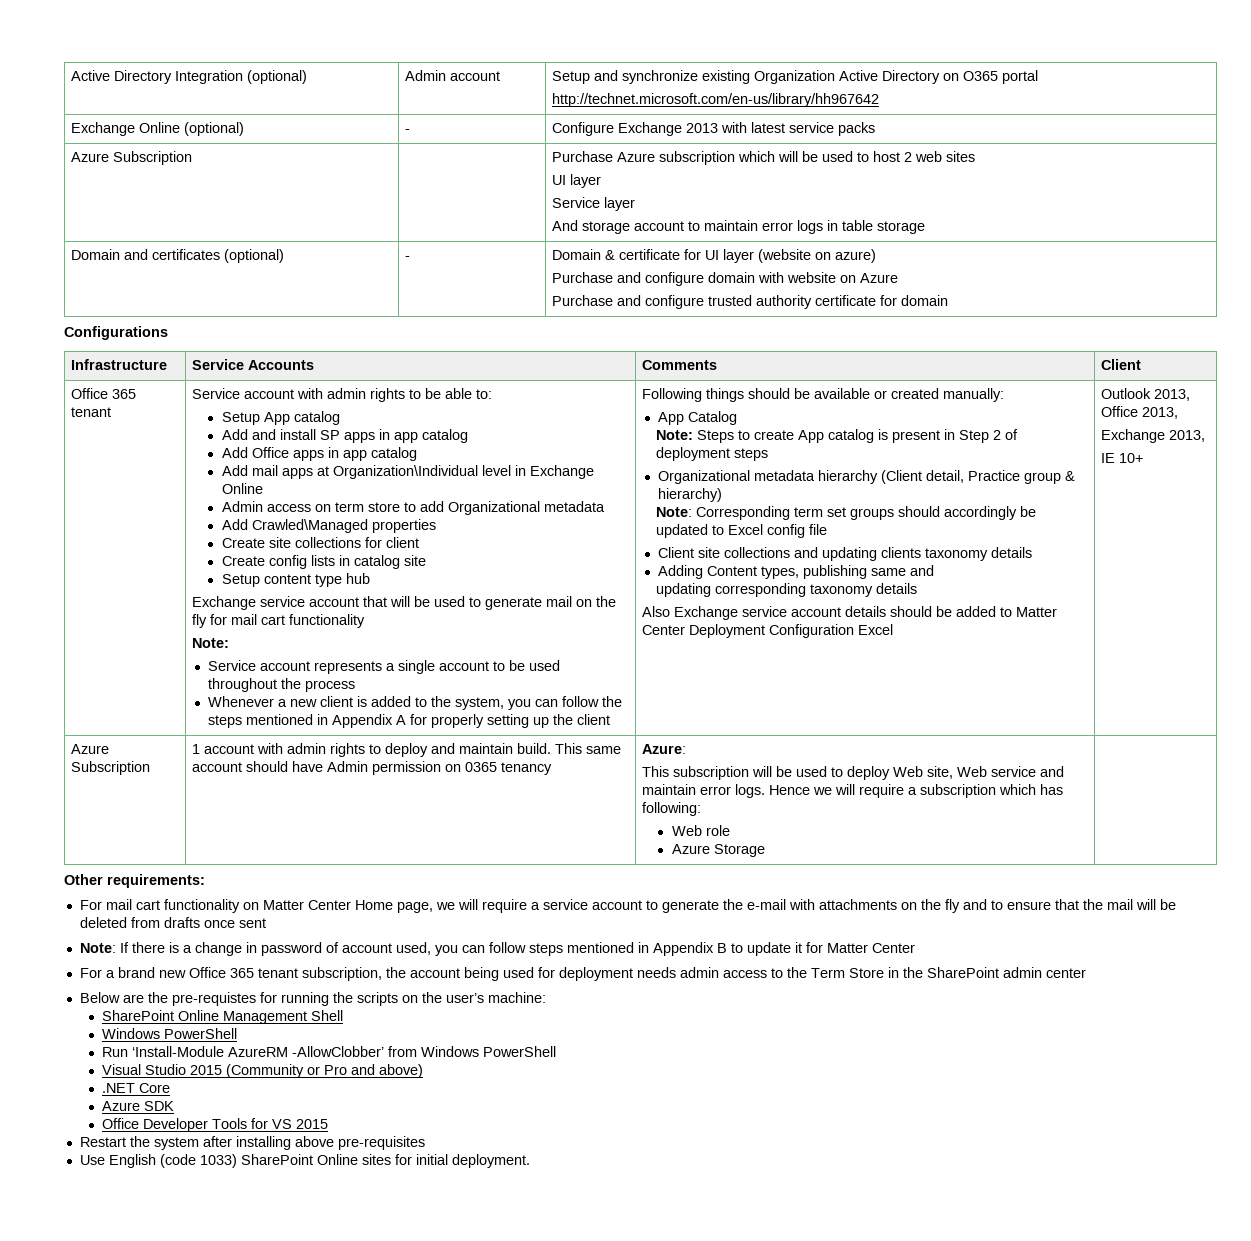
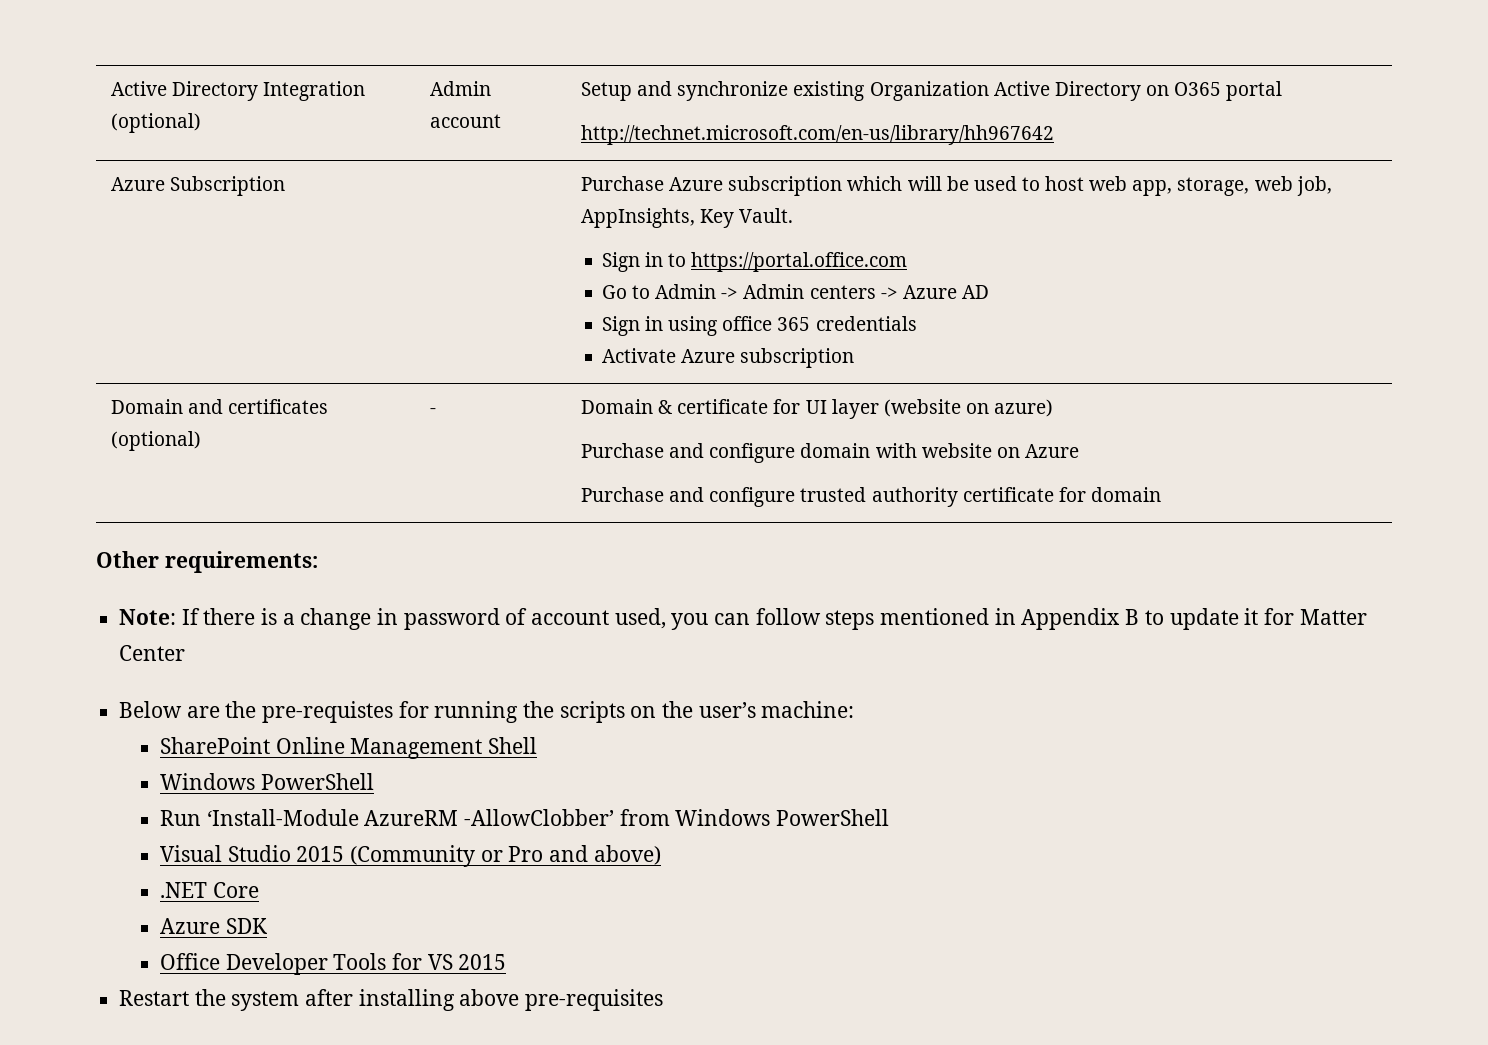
- Exchange Online (optional) | - | Configure Exchange 2013 with latest service packs
- Purchase Azure subscription which will be used to host 2 web sites
- UI layer
- Service layer
- And storage account to maintain error logs in table storage
+ Purchase Azure subscription which will be used to host web app, storage, web job, AppInsights, Key Vault.
+ Sign in to https://portal.office.com
+ Go to Admin -> Admin centers -> Azure AD
+ Sign in using office 365 credentials
+ Activate Azure subscription
- Configurations
- Infrastructure | Service Accounts | Comments | Client
- Office 365 tenant | Service account with admin rights to be able to:
- Setup App catalog
- Add and install SP apps in app catalog
- Add Office apps in app catalog
- Add mail apps at Organization\Individual level in Exchange Online
- Admin access on term store to add Organizational metadata
- Add Crawled\Managed properties
- Create site collections for client
- Create config lists in catalog site
- Setup content type hub
- Exchange service account that will be used to generate mail on the fly for mail cart functionality
- Note:
- Service account represents a single account to be used throughout the process
- Whenever a new client is added to the system, you can follow the steps mentioned in Appendix A for properly setting up the client | Following things should be available or created manually:
- App Catalog
- Note: Steps to create App catalog is present in Step 2 of deployment steps
- Organizational metadata hierarchy (Client detail, Practice group & hierarchy)
- Note: Corresponding term set groups should accordingly be updated to Excel config file
- Client site collections and updating clients taxonomy details
- Adding Content types, publishing same and
- updating corresponding taxonomy details
- Also Exchange service account details should be added to Matter Center Deployment Configuration Excel | Outlook 2013, Office 2013,
- Exchange 2013,
- IE 10+
- Azure Subscription | 1 account with admin rights to deploy and maintain build. This same account should have Admin permission on 0365 tenancy | Azure:
- This subscription will be used to deploy Web site, Web service and maintain error logs. Hence we will require a subscription which has following:
- Web role
- Azure Storage |
  Other requirements:
- For mail cart functionality on Matter Center Home page, we will require a service account to generate the e-mail with attachments on the fly and to ensure that the mail will be deleted from drafts once sent
- For a brand new Office 365 tenant subscription, the account being used for deployment needs admin access to the Term Store in the SharePoint admin center
- Use English (code 1033) SharePoint Online sites for initial deployment.

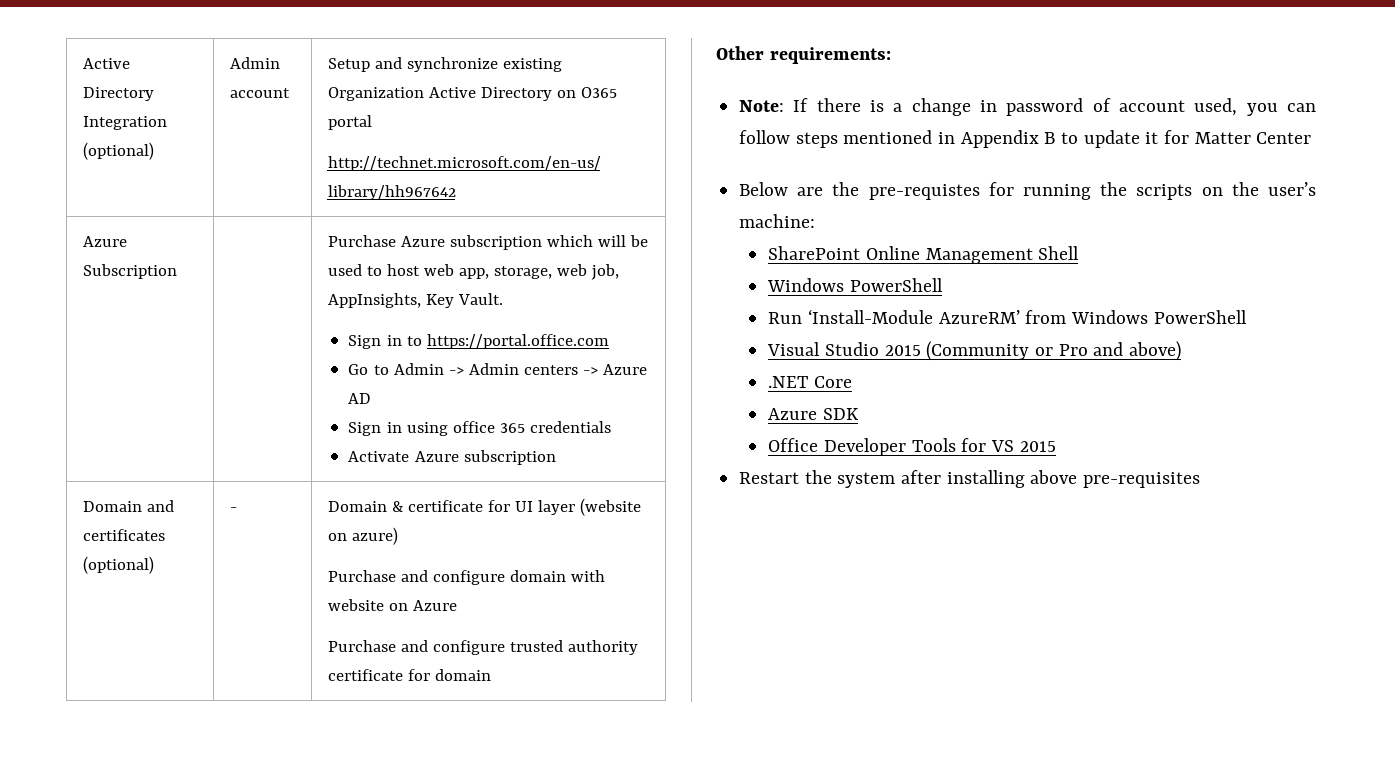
- Run ‘Install-Module AzureRM -AllowClobber’ from Windows PowerShell
+ Run ‘Install-Module AzureRM’ from Windows PowerShell

